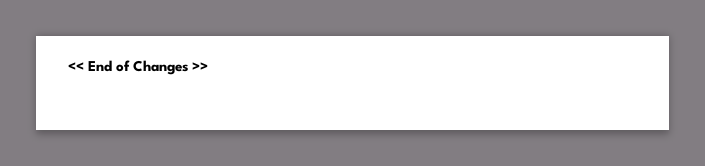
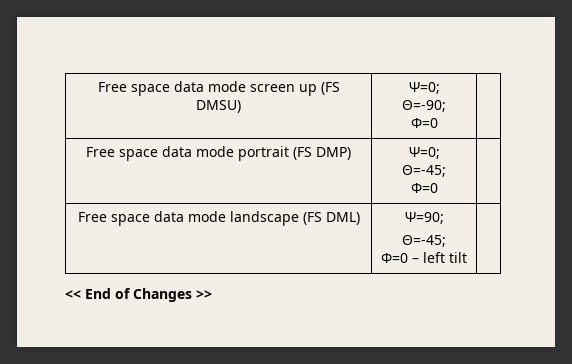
+ Free space data mode screen up (FS DMSU) | Ψ=0;
+ Θ=-90;
+ Φ=0 |
+ Free space data mode portrait (FS DMP) | Ψ=0;
+ Θ=-45;
+ Φ=0 |
+ Free space data mode landscape (FS DML) | Ψ=90;
+ Θ=-45;
+ Φ=0 – left tilt |

